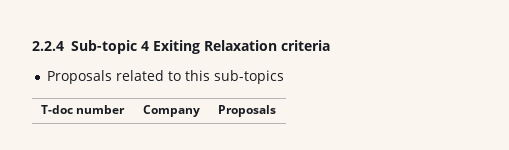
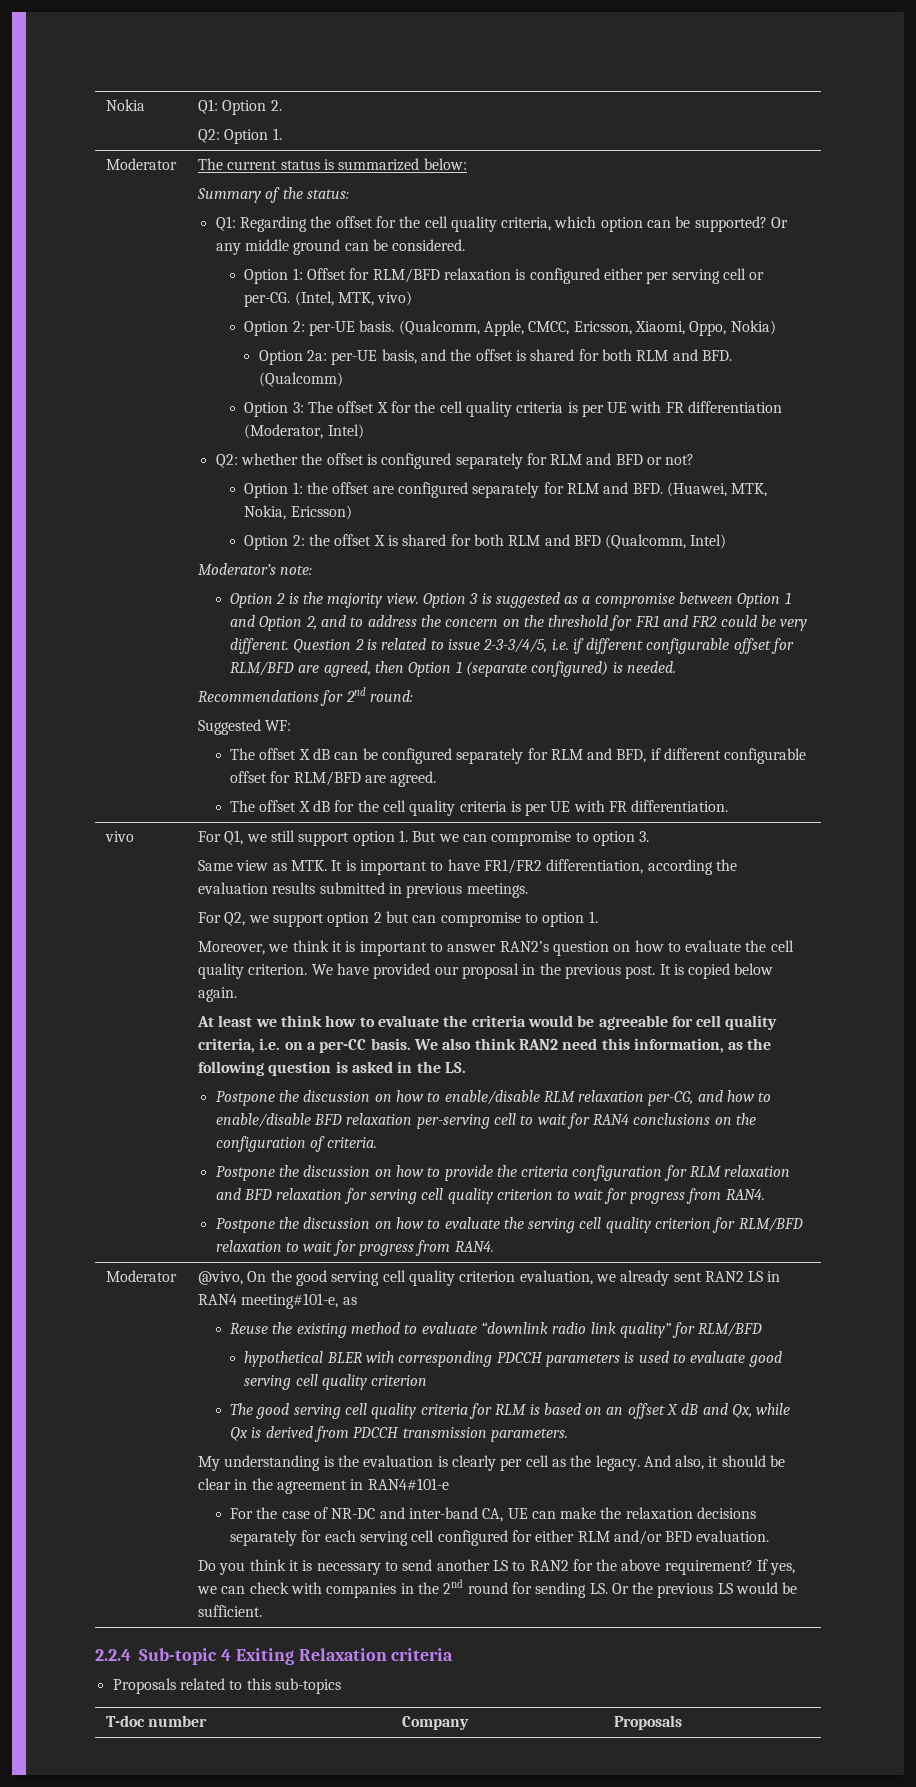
+ Nokia | Q1: Option 2.
+ Q2: Option 1.
+ Moderator | The current status is summarized below:
+ Summary of the status:
+ Q1: Regarding the offset for the cell quality criteria, which option can be supported? Or any middle ground can be considered.
+ Option 1: Offset for RLM/BFD relaxation is configured either per serving cell or per-CG. (Intel, MTK, vivo)
+ Option 2: per-UE basis. (Qualcomm, Apple, CMCC, Ericsson, Xiaomi, Oppo, Nokia)
+ Option 2a: per-UE basis, and the offset is shared for both RLM and BFD. (Qualcomm)
+ Option 3: The offset X for the cell quality criteria is per UE with FR differentiation (Moderator, Intel)
+ Q2: whether the offset is configured separately for RLM and BFD or not?
+ Option 1: the offset are configured separately for RLM and BFD. (Huawei, MTK, Nokia, Ericsson)
+ Option 2: the offset X is shared for both RLM and BFD (Qualcomm, Intel)
+ Moderator’s note:
+ Option 2 is the majority view. Option 3 is suggested as a compromise between Option 1 and Option 2, and to address the concern on the threshold for FR1 and FR2 could be very different. Question 2 is related to issue 2-3-3/4/5, i.e. if different configurable offset for RLM/BFD are agreed, then Option 1 (separate configured) is needed.
+ Recommendations for 2nd round:
+ Suggested WF:
+ The offset X dB can be configured separately for RLM and BFD, if different configurable offset for RLM/BFD are agreed.
+ The offset X dB for the cell quality criteria is per UE with FR differentiation.
+ vivo | For Q1, we still support option 1. But we can compromise to option 3.
+ Same view as MTK. It is important to have FR1/FR2 differentiation, according the evaluation results submitted in previous meetings.
+ For Q2, we support option 2 but can compromise to option 1.
+ Moreover, we think it is important to answer RAN2’s question on how to evaluate the cell quality criterion. We have provided our proposal in the previous post. It is copied below again.
+ At least we think how to evaluate the criteria would be agreeable for cell quality criteria, i.e. on a per-CC basis. We also think RAN2 need this information, as the following question is asked in the LS.
+ Postpone the discussion on how to enable/disable RLM relaxation per-CG, and how to enable/disable BFD relaxation per-serving cell to wait for RAN4 conclusions on the configuration of criteria.
+ Postpone the discussion on how to provide the criteria configuration for RLM relaxation and BFD relaxation for serving cell quality criterion to wait for progress from RAN4.
+ Postpone the discussion on how to evaluate the serving cell quality criterion for RLM/BFD relaxation to wait for progress from RAN4.
+ Moderator | @vivo, On the good serving cell quality criterion evaluation, we already sent RAN2 LS in RAN4 meeting#101-e, as
+ Reuse the existing method to evaluate “downlink radio link quality” for RLM/BFD
+ hypothetical BLER with corresponding PDCCH parameters is used to evaluate good serving cell quality criterion
+ The good serving cell quality criteria for RLM is based on an offset X dB and Qx, while Qx is derived from PDCCH transmission parameters.
+ My understanding is the evaluation is clearly per cell as the legacy. And also, it should be clear in the agreement in RAN4#101-e
+ For the case of NR-DC and inter-band CA, UE can make the relaxation decisions separately for each serving cell configured for either RLM and/or BFD evaluation.
+ Do you think it is necessary to send another LS to RAN2 for the above requirement? If yes, we can check with companies in the 2nd round for sending LS. Or the previous LS would be sufficient.

